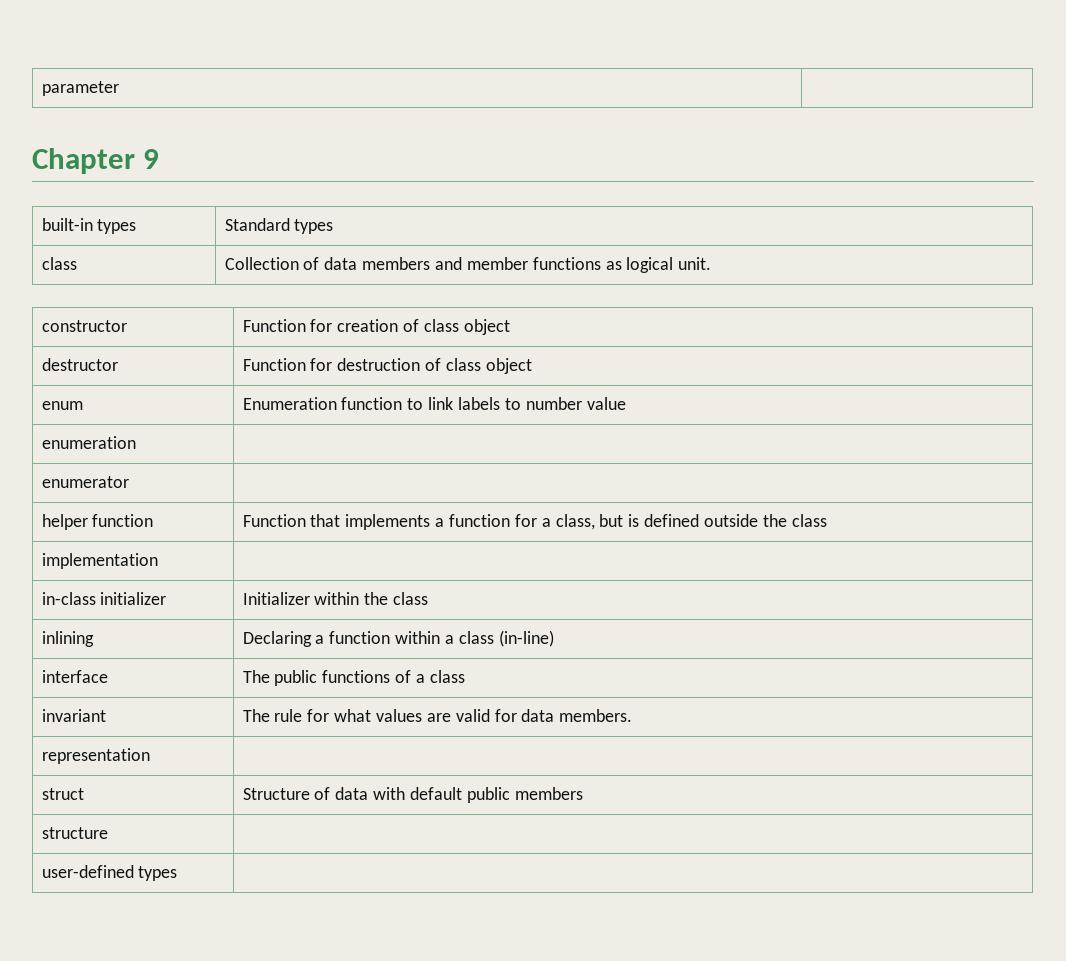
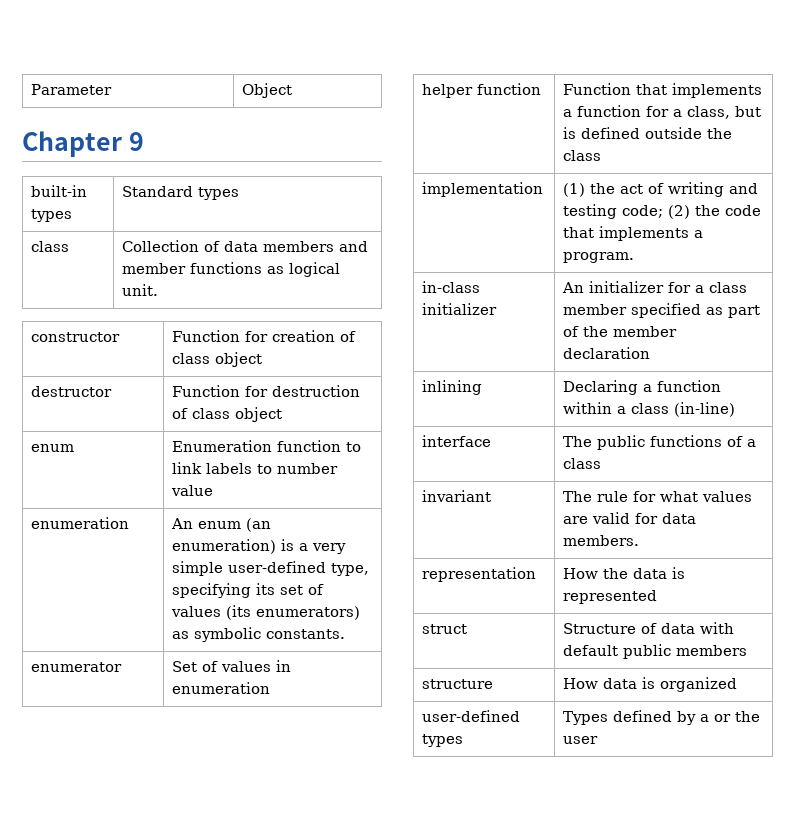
- parameter |
+ Parameter | Object
- enumeration |
- enumerator |
+ enumeration | An enum (an enumeration) is a very simple user-defined type, specifying its set of values (its enumerators) as symbolic constants.
+ enumerator | Set of values in enumeration
- implementation |
- in-class initializer | Initializer within the class
+ implementation | (1) the act of writing and testing code; (2) the code that implements a program.
+ in-class initializer | An initializer for a class member specified as part of the member declaration
- representation |
+ representation | How the data is represented
- structure |
- user-defined types |
+ structure | How data is organized
+ user-defined types | Types defined by a or the user

